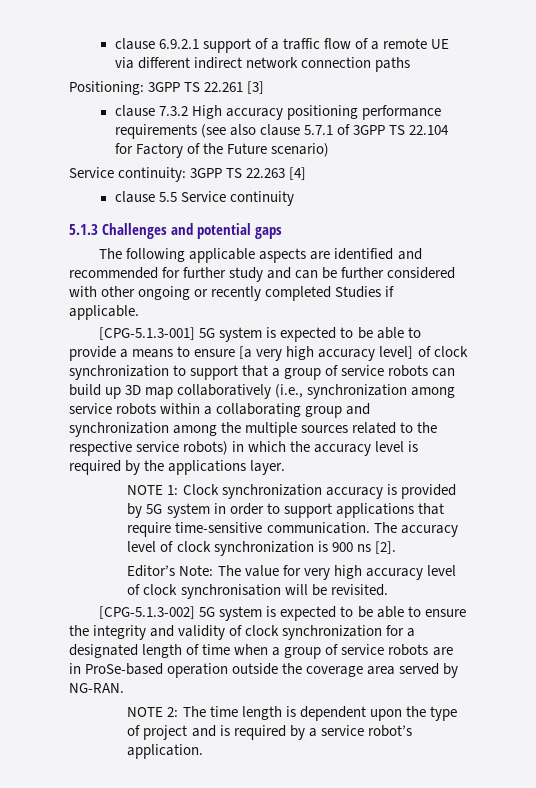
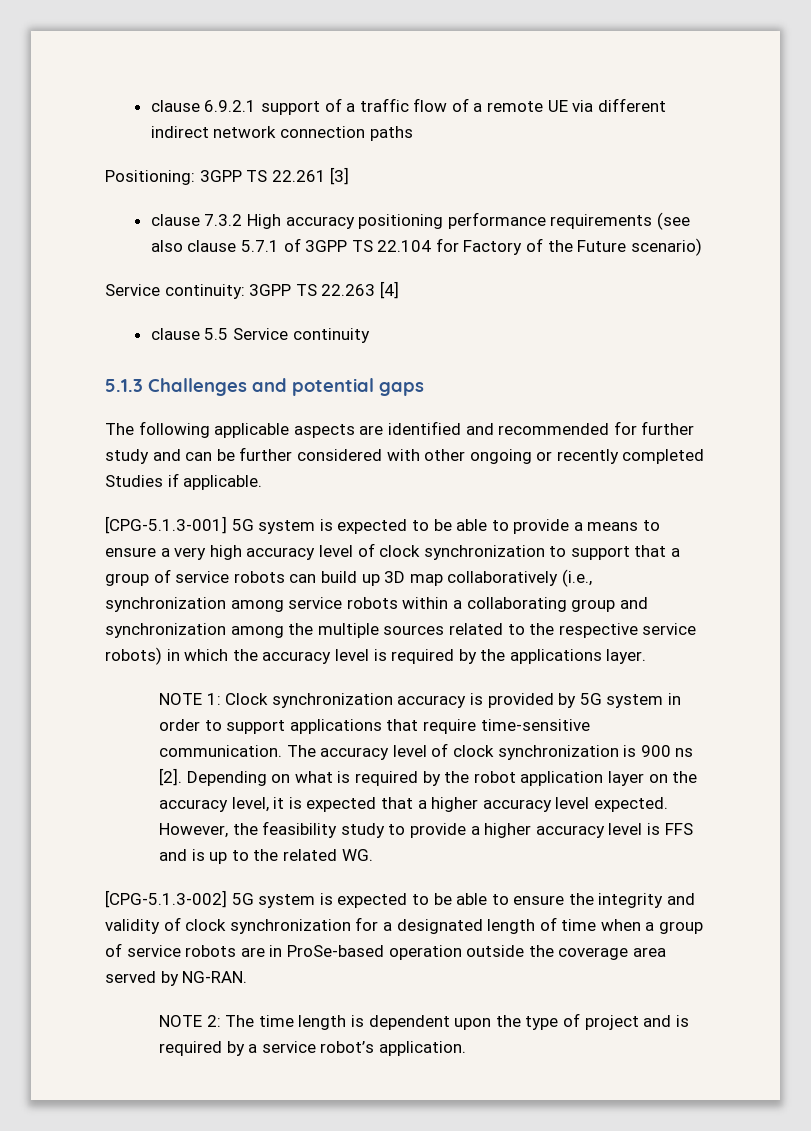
- [CPG-5.1.3-001] 5G system is expected to be able to provide a means to ensure [a very high accuracy level] of clock synchronization to support that a group of service robots can build up 3D map collaboratively (i.e., synchronization among service robots within a collaborating group and synchronization among the multiple sources related to the respective service robots) in which the accuracy level is required by the applications layer.
+ [CPG-5.1.3-001] 5G system is expected to be able to provide a means to ensure a very high accuracy level of clock synchronization to support that a group of service robots can build up 3D map collaboratively (i.e., synchronization among service robots within a collaborating group and synchronization among the multiple sources related to the respective service robots) in which the accuracy level is required by the applications layer.
- The accuracy level of clock synchronization is 900 ns [2].
- Editor’s Note: The value for very high accuracy level of clock synchronisation will be revisited.
+ The accuracy level of clock synchronization is 900 ns [2]. Depending on what is required by the robot application layer on the accuracy level, it is expected that a higher accuracy level expected. However, the feasibility study to provide a higher accuracy level is FFS and is up to the related WG.

